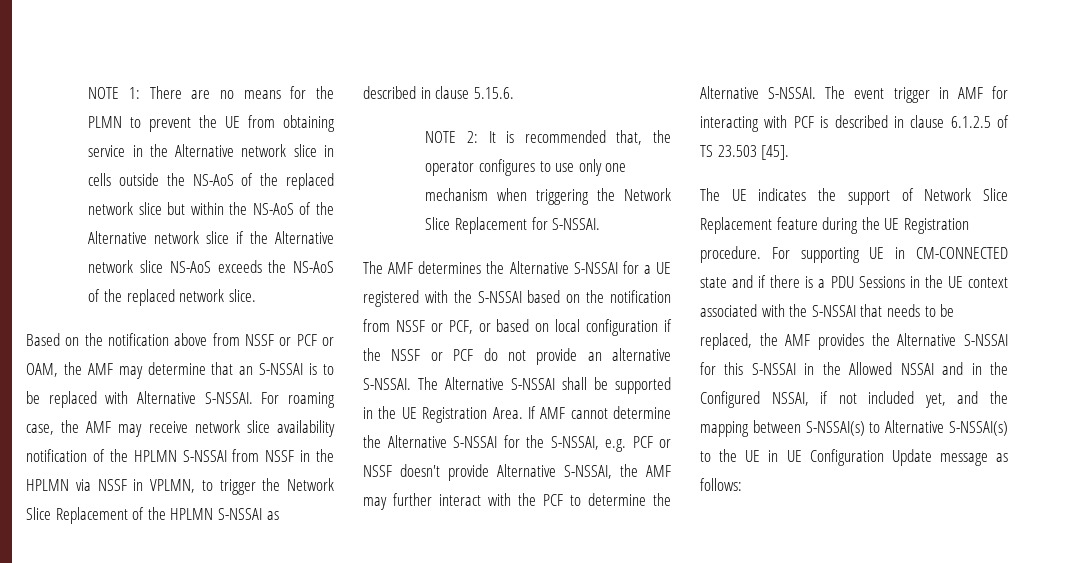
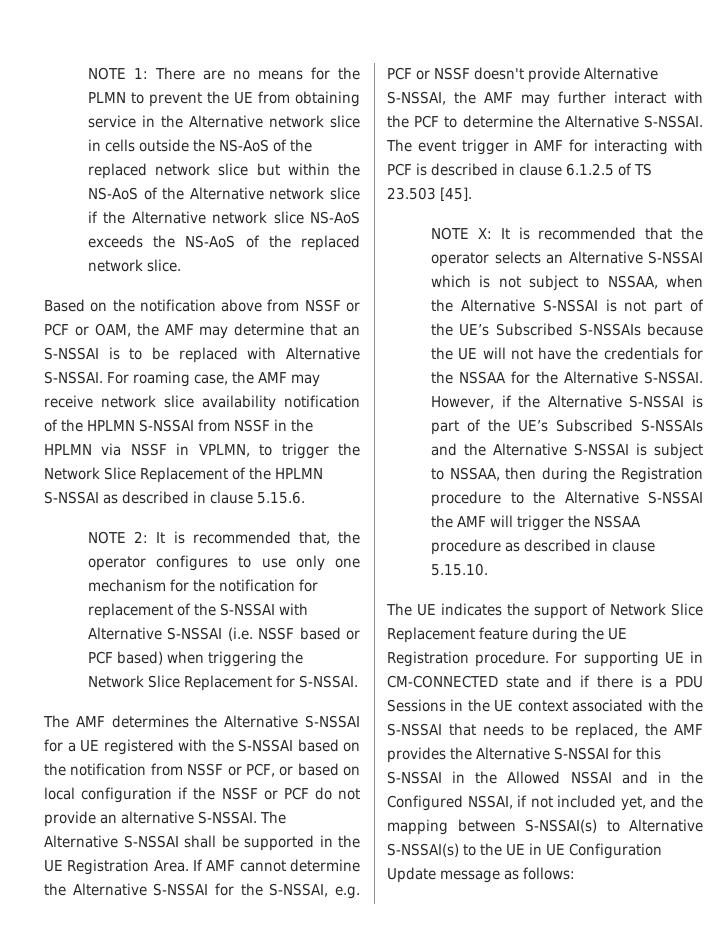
- NOTE 2: It is recommended that, the operator configures to use only one mechanism when triggering the Network Slice Replacement for S-NSSAI.
+ NOTE 2: It is recommended that, the operator configures to use only one mechanism for the notification for replacement of the S-NSSAI with Alternative S-NSSAI (i.e. NSSF based or PCF based) when triggering the Network Slice Replacement for S-NSSAI.
+ NOTE X: It is recommended that the operator selects an Alternative S-NSSAI which is not subject to NSSAA, when the Alternative S-NSSAI is not part of the UE’s Subscribed S-NSSAIs because the UE will not have the credentials for the NSSAA for the Alternative S-NSSAI. However, if the Alternative S-NSSAI is part of the UE’s Subscribed S-NSSAIs and the Alternative S-NSSAI is subject to NSSAA, then during the Registration procedure to the Alternative S-NSSAI the AMF will trigger the NSSAA procedure as described in clause 5.15.10.

